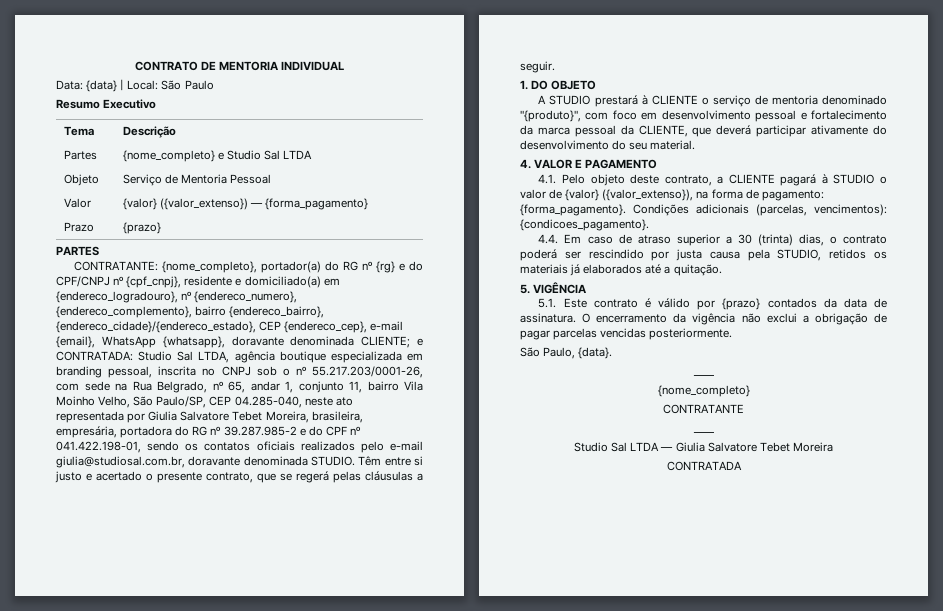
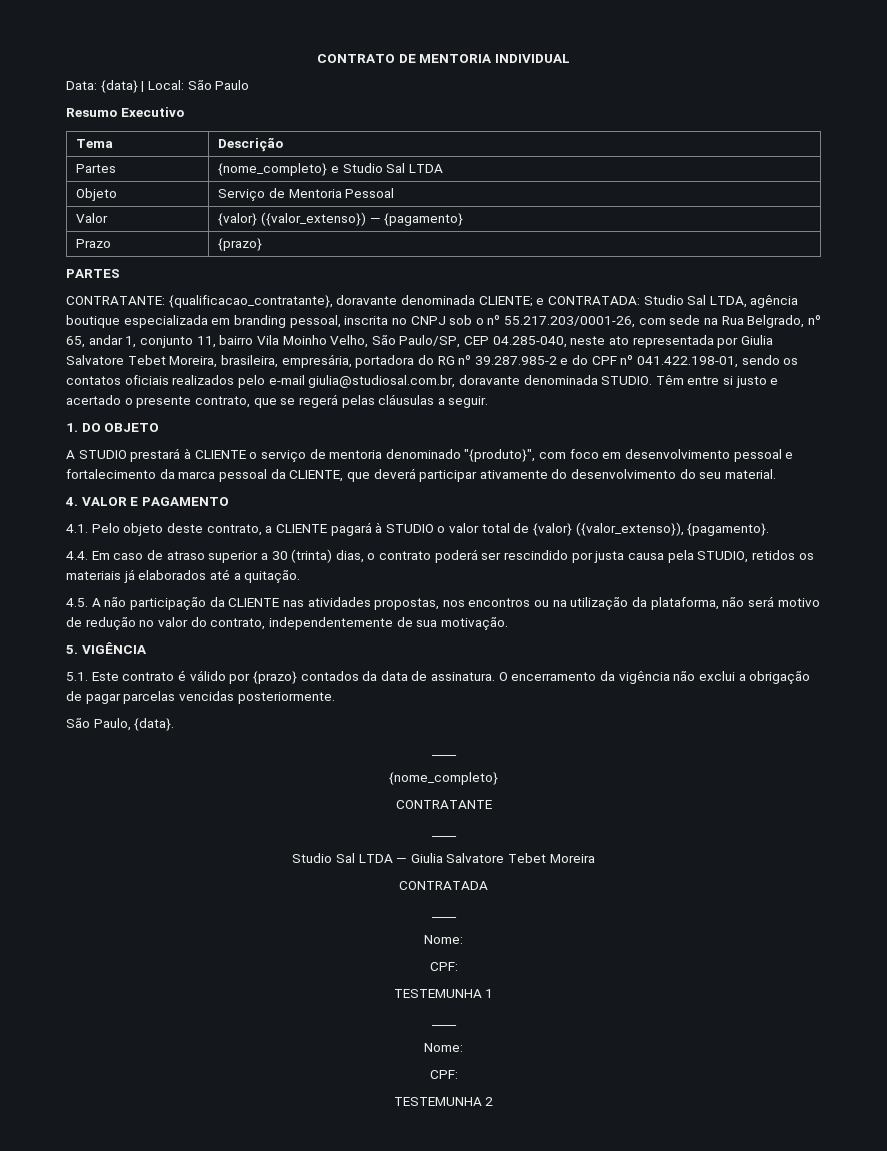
- Valor | {valor} ({valor_extenso}) — {forma_pagamento}
+ Valor | {valor} ({valor_extenso}) — {pagamento}
- {nome_completo}, portador(a) do RG nº {rg} e do CPF/CNPJ nº {cpf_cnpj}, residente e domiciliado(a) em {endereco_logradouro}, nº {endereco_numero}, {endereco_complemento}, bairro {endereco_bairro}, {endereco_cidade}/{endereco_estado}, CEP {endereco_cep}, e-mail {email}, WhatsApp {whatsapp}, doravante denominada CLIENTE;
+ {qualificacao_contratante}, doravante denominada CLIENTE;
- 4.1. Pelo objeto deste contrato, a CLIENTE pagará à STUDIO o valor de {valor} ({valor_extenso}), na forma de pagamento: {forma_pagamento}. Condições adicionais (parcelas, vencimentos): {condicoes_pagamento}.
+ 4.1. Pelo objeto deste contrato, a CLIENTE pagará à STUDIO o valor total de {valor} ({valor_extenso}), {pagamento}.
+ 4.5. A não participação da CLIENTE nas atividades propostas, nos encontros ou na utilização da plataforma, não será motivo de redução no valor do contrato, independentemente de sua motivação.
  CONTRATADA
+ ____
+ Nome:
+ CPF:
+ TESTEMUNHA 1
+ ____
+ Nome:
+ CPF:
+ TESTEMUNHA 2

